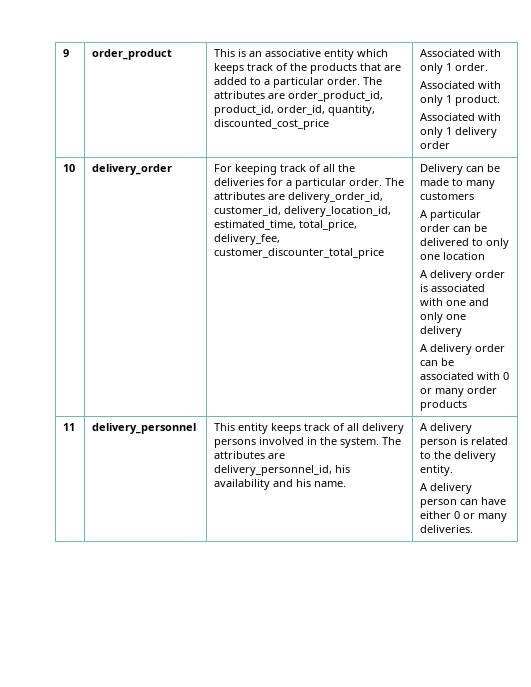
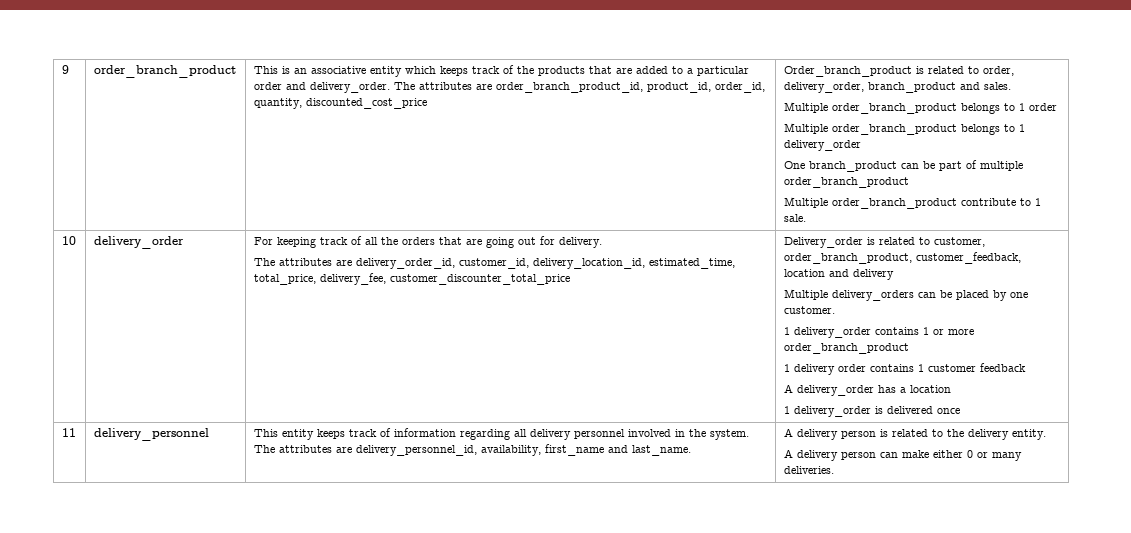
- 9 | order_product
+ 9 | order_branch_product
- This is an associative entity which keeps track of the products that are added to a particular order. The attributes are order_product_id, product_id, order_id, quantity, discounted_cost_price
+ This is an associative entity which keeps track of the products that are added to a particular order and delivery_order. The attributes are order_branch_product_id, product_id, order_id, quantity, discounted_cost_price
- Associated with only 1 order.
- Associated with only 1 product.
- Associated with only 1 delivery order
+ Order_branch_product is related to order, delivery_order, branch_product and sales.
+ Multiple order_branch_product belongs to 1 order
+ Multiple order_branch_product belongs to 1 delivery_order
+ One branch_product can be part of multiple order_branch_product
+ Multiple order_branch_product contribute to 1 sale.
- For keeping track of all the deliveries for a particular order. The attributes are delivery_order_id, customer_id, delivery_location_id, estimated_time, total_price, delivery_fee, customer_discounter_total_price
+ For keeping track of all the orders that are going out for delivery.
+ The attributes are delivery_order_id, customer_id, delivery_location_id, estimated_time, total_price, delivery_fee, customer_discounter_total_price
- Delivery can be made to many customers
- A particular order can be delivered to only one location
- A delivery order is associated with one and only one delivery
- A delivery order can be associated with 0 or many order products
+ Delivery_order is related to customer, order_branch_product, customer_feedback, location and delivery
+ Multiple delivery_orders can be placed by one customer.
+ 1 delivery_order contains 1 or more order_branch_product
+ 1 delivery order contains 1 customer feedback
+ A delivery_order has a location
+ 1 delivery_order is delivered once
- This entity keeps track of all delivery persons involved in the system.
+ This entity keeps track of information regarding all delivery personnel involved in the system.
- The attributes are delivery_personnel_id, his availability and his name.
+ The attributes are delivery_personnel_id, availability, first_name and last_name.
- A delivery person can have either 0 or many deliveries.
+ A delivery person can make either 0 or many deliveries.

